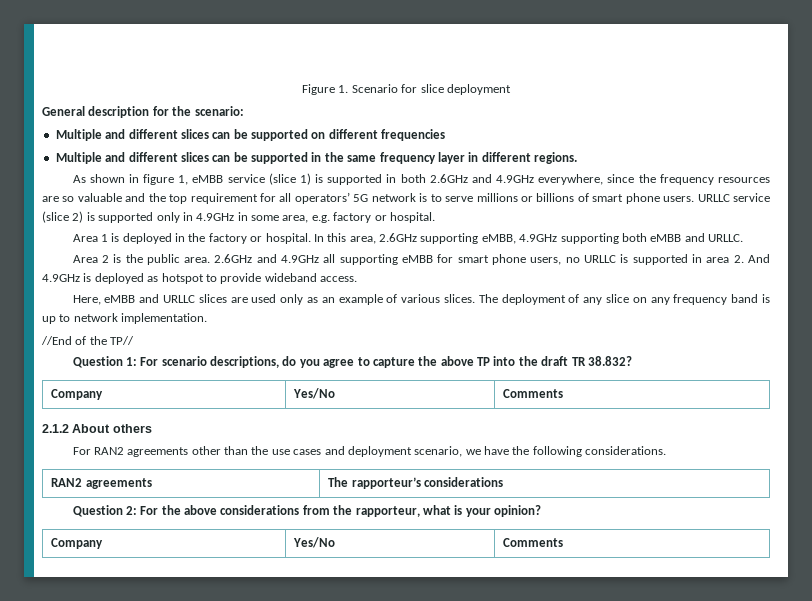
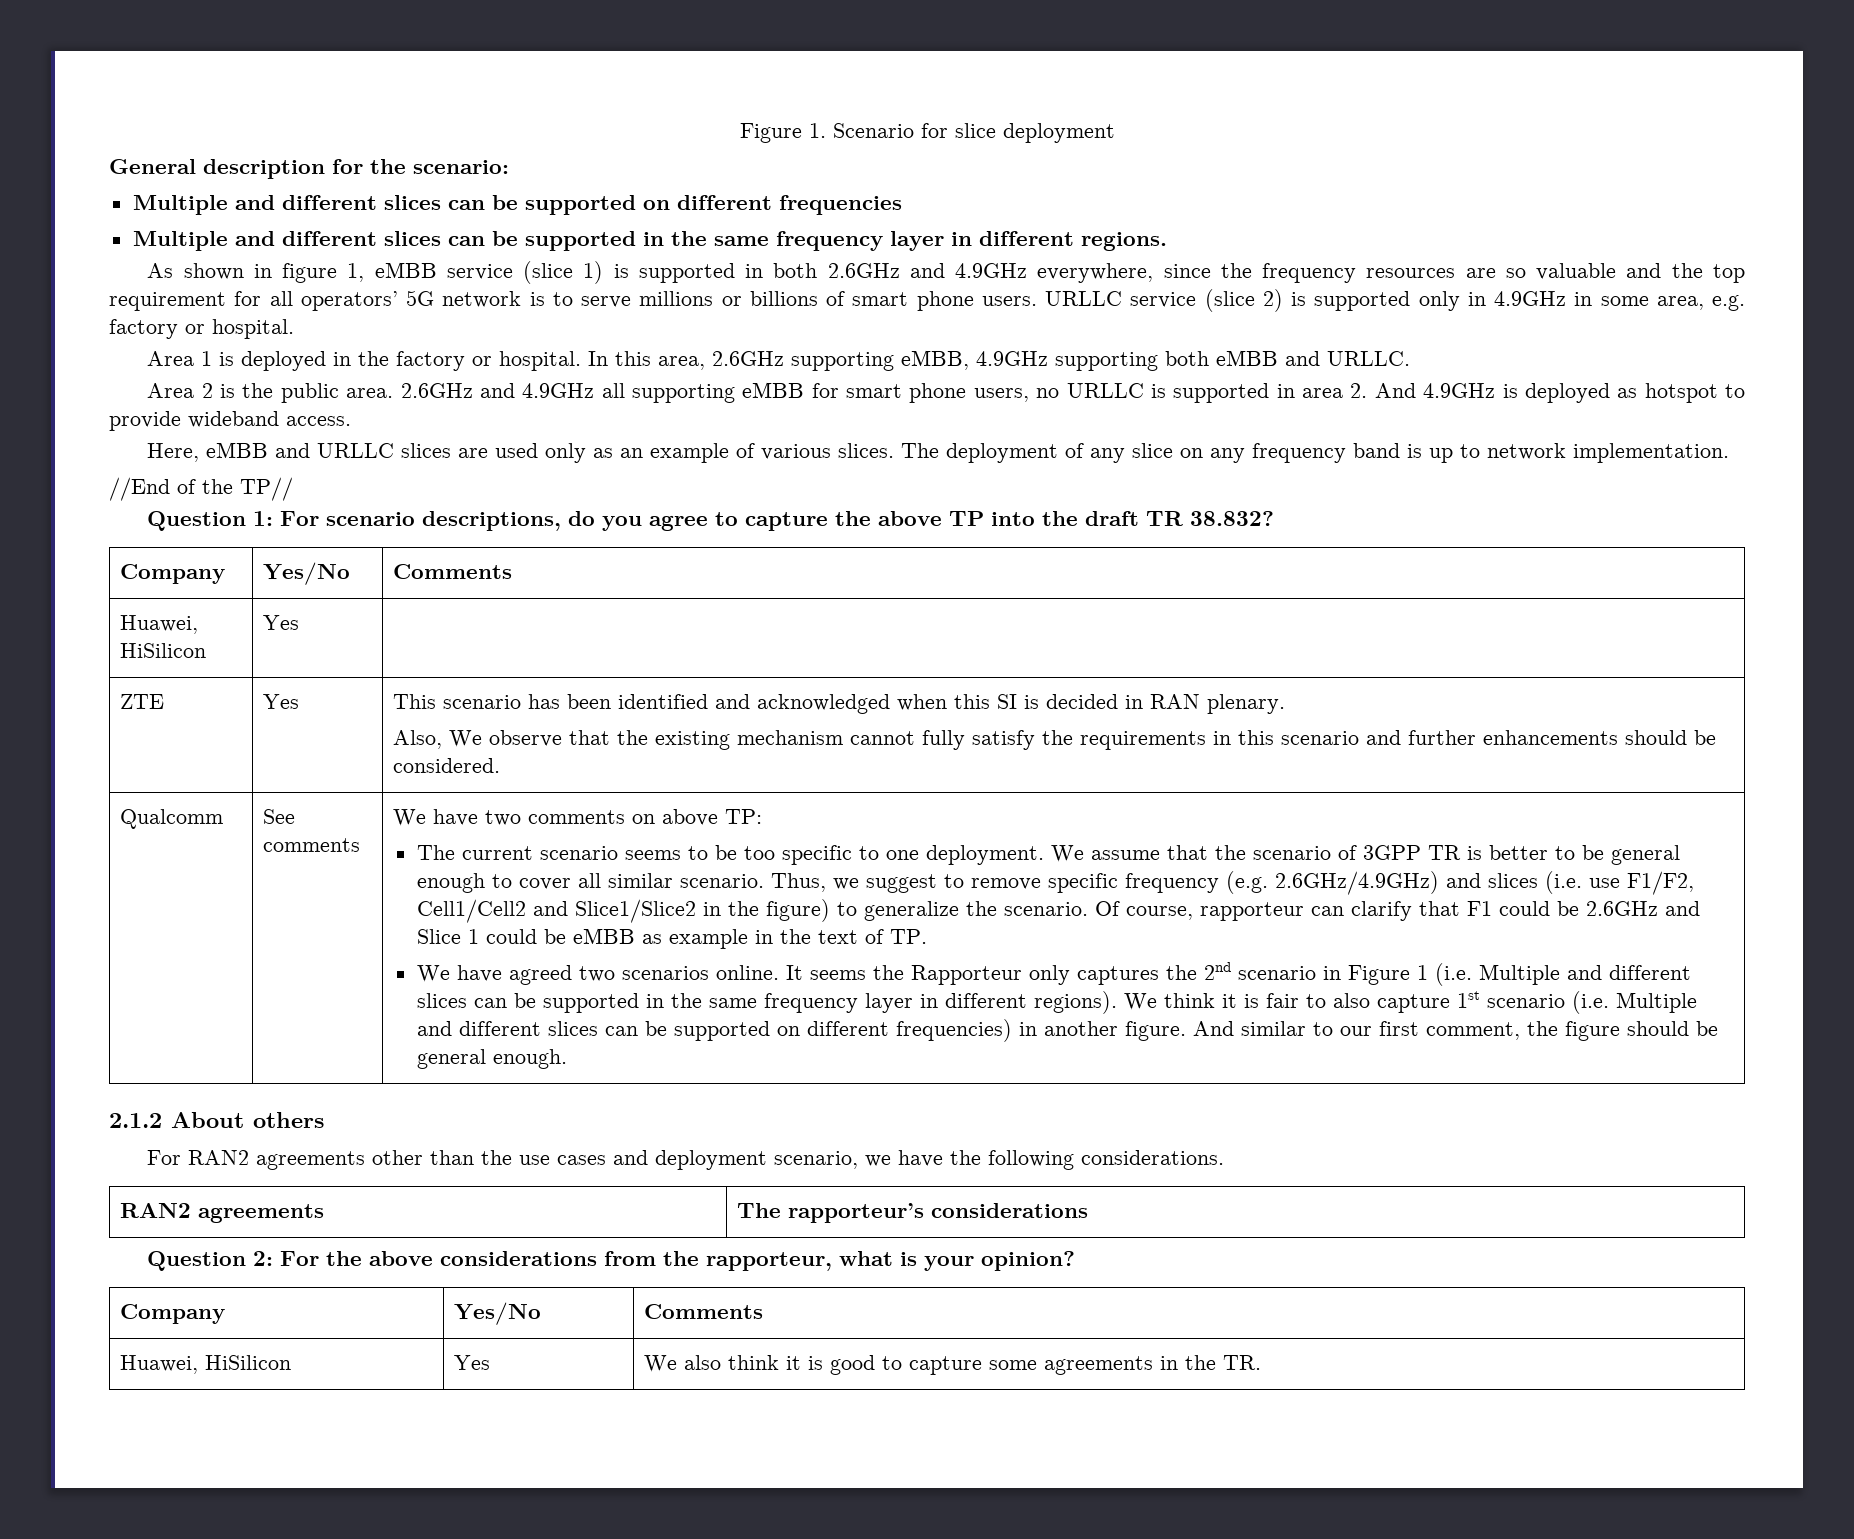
  Question 1: For scenario descriptions, do you agree to capture the above TP into the draft TR 38.832?
  Company | Yes/No | Comments
+ Huawei, HiSilicon | Yes |
+ ZTE | Yes | This scenario has been identified and acknowledged when this SI is decided in RAN plenary.
+ Also, We observe that the existing mechanism cannot fully satisfy the requirements in this scenario and further enhancements should be considered.
+ Qualcomm | See comments | We have two comments on above TP:
+ The current scenario seems to be too specific to one deployment. We assume that the scenario of 3GPP TR is better to be general enough to cover all similar scenario. Thus, we suggest to remove specific frequency (e.g. 2.6GHz/4.9GHz) and slices (i.e. use F1/F2, Cell1/Cell2 and Slice1/Slice2 in the figure) to generalize the scenario. Of course, rapporteur can clarify that F1 could be 2.6GHz and Slice 1 could be eMBB as example in the text of TP.
+ We have agreed two scenarios online. It seems the Rapporteur only captures the 2nd scenario in Figure 1 (i.e. Multiple and different slices can be supported in the same frequency layer in different regions). We think it is fair to also capture 1st scenario (i.e. Multiple and different slices can be supported on different frequencies) in another figure. And similar to our first comment, the figure should be general enough.
+ Huawei, HiSilicon | Yes | We also think it is good to capture some agreements in the TR.

